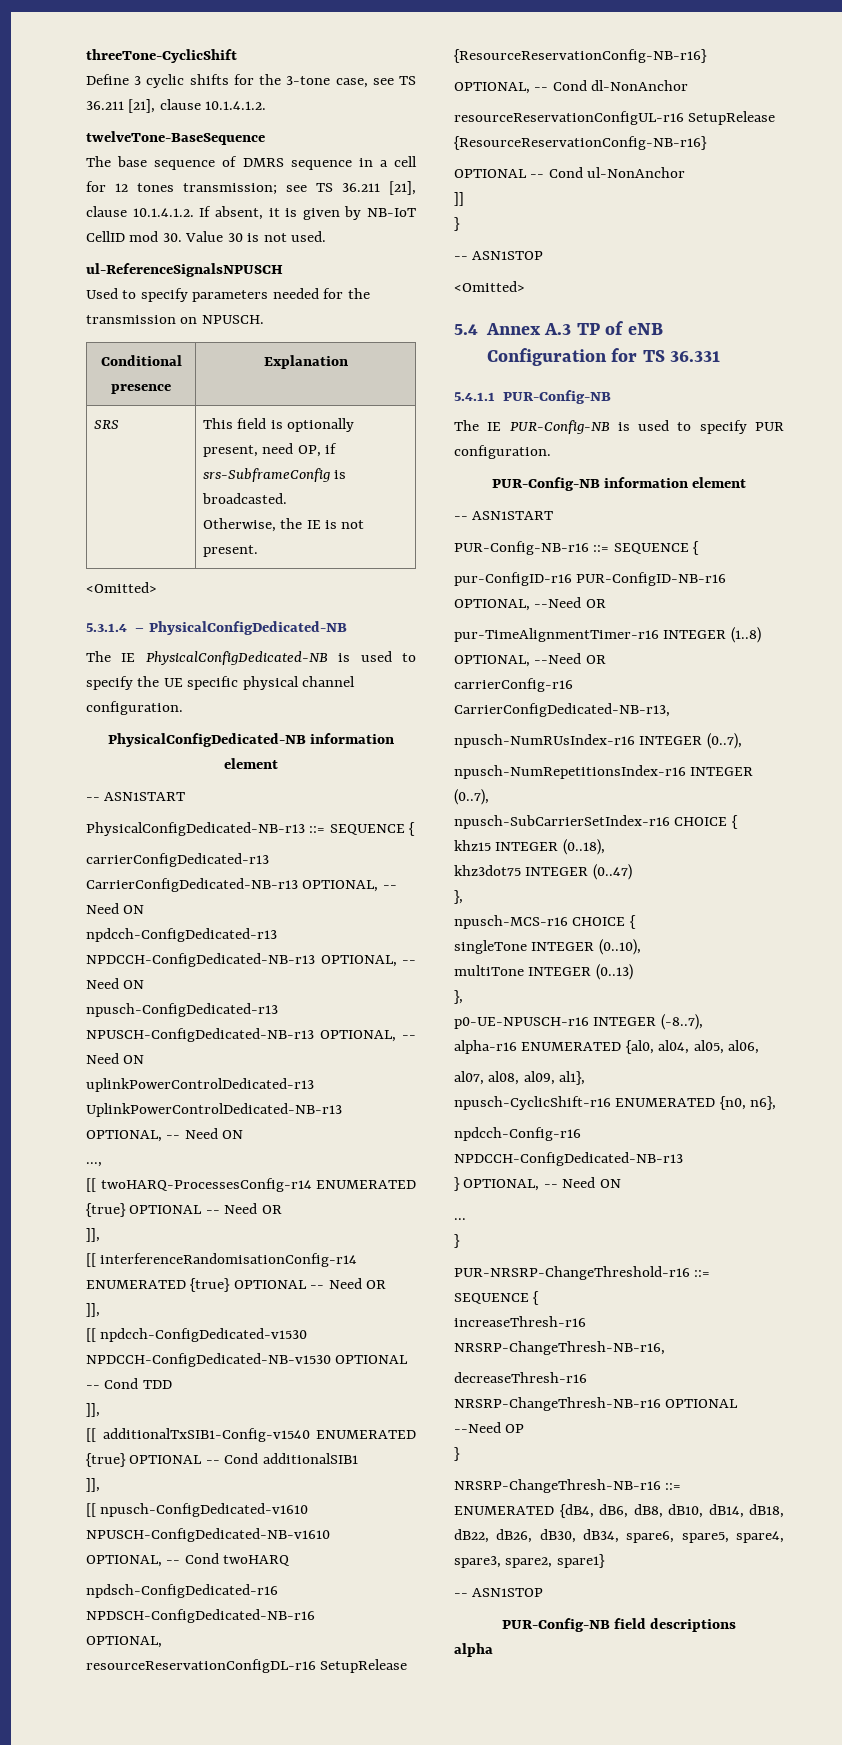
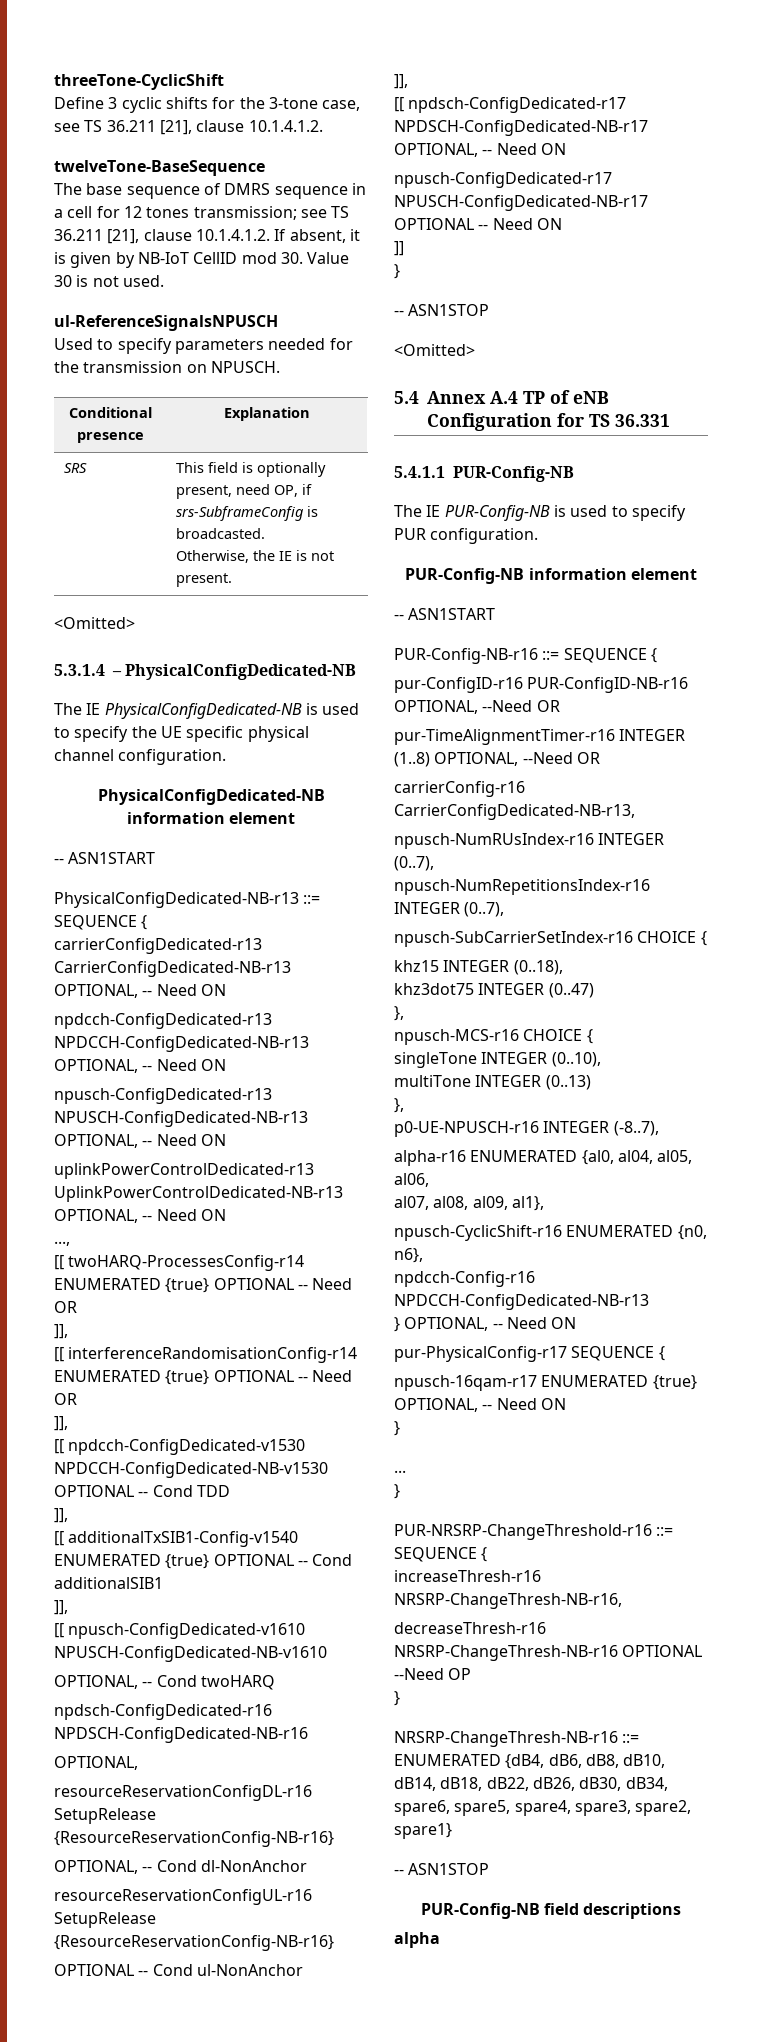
  OPTIONAL -- Cond ul-NonAnchor
+ ]],
+ [[ npdsch-ConfigDedicated-r17 NPDSCH-ConfigDedicated-NB-r17 OPTIONAL, -- Need ON
+ npusch-ConfigDedicated-r17 NPUSCH-ConfigDedicated-NB-r17 OPTIONAL -- Need ON
- 5.4 Annex A.3 TP of eNB Configuration for TS 36.331
+ 5.4 Annex A.4 TP of eNB Configuration for TS 36.331
+ pur-PhysicalConfig-r17 SEQUENCE {
+ npusch-16qam-r17 ENUMERATED {true} OPTIONAL, -- Need ON
+ }

